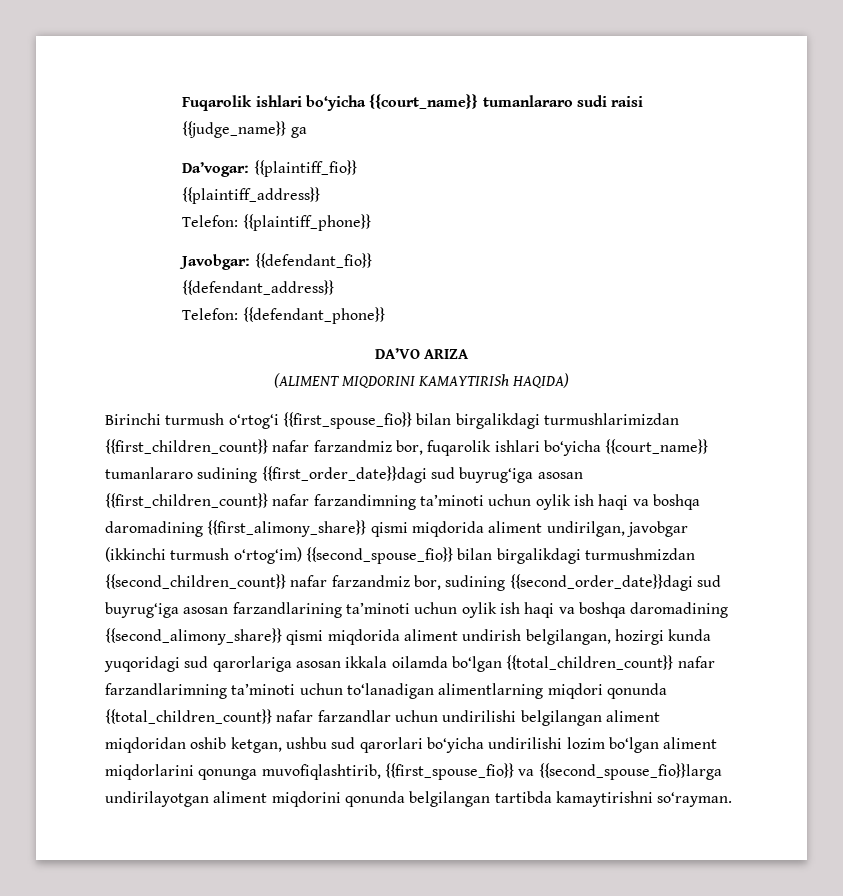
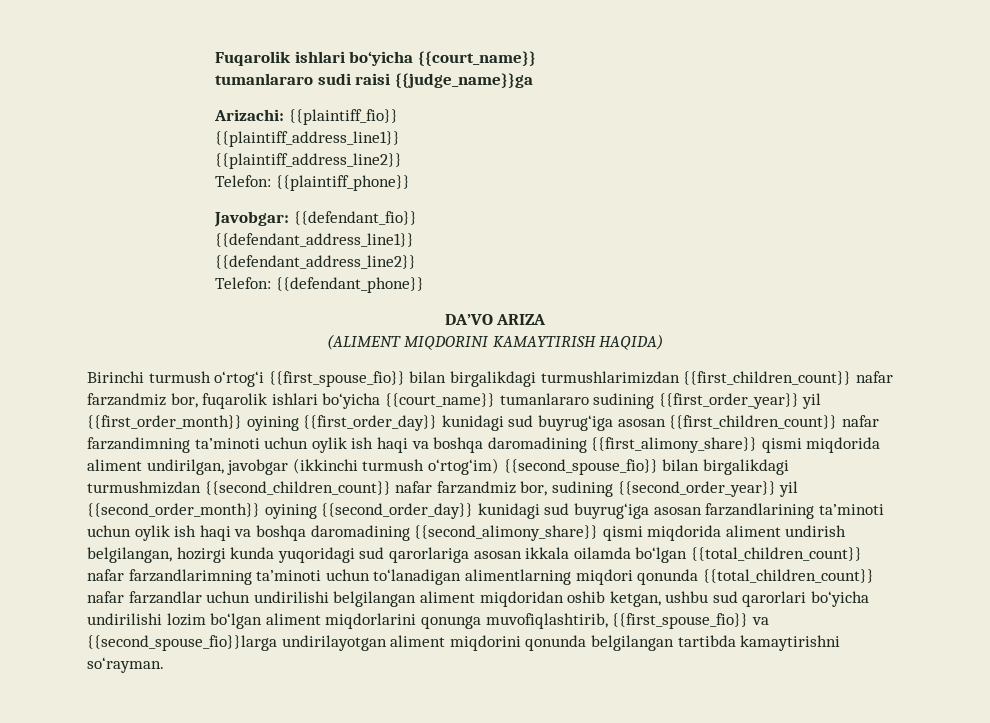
- Fuqarolik ishlari bo‘yicha {{court_name}} tumanlararo sudi raisi {{judge_name}} ga
- Da’vogar: {{plaintiff_fio}}
+ Fuqarolik ishlari bo‘yicha {{court_name}}
+ tumanlararo sudi raisi {{judge_name}}ga
+ Arizachi: {{plaintiff_fio}}
- {{plaintiff_address}}
+ {{plaintiff_address_line1}}
+ {{plaintiff_address_line2}}
- {{defendant_address}}
+ {{defendant_address_line1}}
+ {{defendant_address_line2}}
- (ALIMENT MIQDORINI KAMAYTIRISh HAQIDA)
+ (ALIMENT MIQDORINI KAMAYTIRISH HAQIDA)
- Birinchi turmush o‘rtog‘i {{first_spouse_fio}} bilan birgalikdagi turmushlarimizdan {{first_children_count}} nafar farzandmiz bor, fuqarolik ishlari bo‘yicha {{court_name}} tumanlararo sudining {{first_order_date}}dagi sud buyrug‘iga asosan {{first_children_count}} nafar farzandimning ta’minoti uchun oylik ish haqi va boshqa daromadining {{first_alimony_share}} qismi miqdorida aliment undirilgan, javobgar (ikkinchi turmush o‘rtog‘im) {{second_spouse_fio}} bilan birgalikdagi turmushmizdan {{second_children_count}} nafar farzandmiz bor, sudining {{second_order_date}}dagi sud buyrug‘iga asosan farzandlarining ta’minoti uchun oylik ish haqi va boshqa daromadining {{second_alimony_share}} qismi miqdorida aliment undirish belgilangan, hozirgi kunda yuqoridagi sud qarorlariga asosan ikkala oilamda bo‘lgan {{total_children_count}} nafar farzandlarimning ta’minoti uchun to‘lanadigan alimentlarning miqdori qonunda {{total_children_count}} nafar farzandlar uchun undirilishi belgilangan aliment miqdoridan oshib ketgan, ushbu sud qarorlari bo‘yicha undirilishi lozim bo‘lgan aliment miqdorlarini qonunga muvofiqlashtirib, {{first_spouse_fio}} va {{second_spouse_fio}}larga undirilayotgan aliment miqdorini qonunda belgilangan tartibda kamaytirishni so‘rayman.
+ Birinchi turmush o‘rtog‘i {{first_spouse_fio}} bilan birgalikdagi turmushlarimizdan {{first_children_count}} nafar farzandmiz bor, fuqarolik ishlari bo‘yicha {{court_name}} tumanlararo sudining {{first_order_year}} yil {{first_order_month}} oyining {{first_order_day}} kunidagi sud buyrug‘iga asosan {{first_children_count}} nafar farzandimning ta’minoti uchun oylik ish haqi va boshqa daromadining {{first_alimony_share}} qismi miqdorida aliment undirilgan, javobgar (ikkinchi turmush o‘rtog‘im) {{second_spouse_fio}} bilan birgalikdagi turmushmizdan {{second_children_count}} nafar farzandmiz bor, sudining {{second_order_year}} yil {{second_order_month}} oyining {{second_order_day}} kunidagi sud buyrug‘iga asosan farzandlarining ta’minoti uchun oylik ish haqi va boshqa daromadining {{second_alimony_share}} qismi miqdorida aliment undirish belgilangan, hozirgi kunda yuqoridagi sud qarorlariga asosan ikkala oilamda bo‘lgan {{total_children_count}} nafar farzandlarimning ta’minoti uchun to‘lanadigan alimentlarning miqdori qonunda {{total_children_count}} nafar farzandlar uchun undirilishi belgilangan aliment miqdoridan oshib ketgan, ushbu sud qarorlari bo‘yicha undirilishi lozim bo‘lgan aliment miqdorlarini qonunga muvofiqlashtirib, {{first_spouse_fio}} va {{second_spouse_fio}}larga undirilayotgan aliment miqdorini qonunda belgilangan tartibda kamaytirishni so‘rayman.

